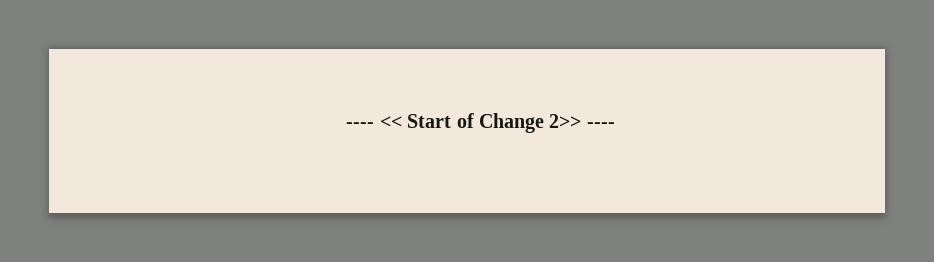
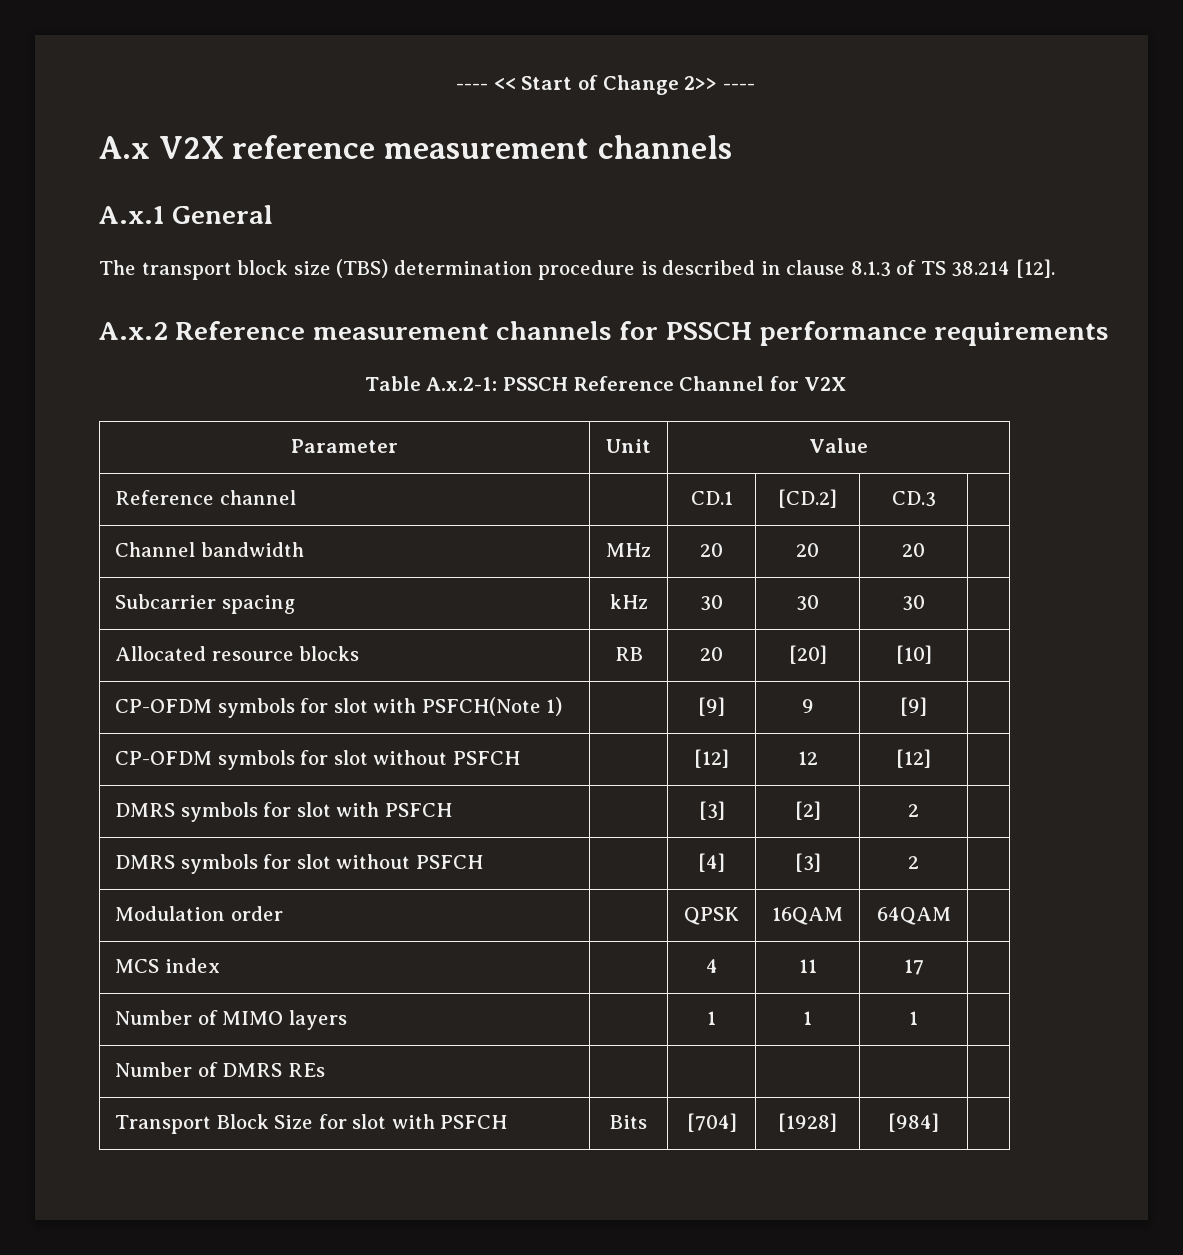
+ A.x V2X reference measurement channels
+ A.x.1 General
+ The transport block size (TBS) determination procedure is described in clause 8.1.3 of TS 38.214 [12].
+ A.x.2 Reference measurement channels for PSSCH performance requirements
+ Table A.x.2-1: PSSCH Reference Channel for V2X
+ Parameter | Unit | Value
+ Reference channel | | CD.1 | [CD.2] | CD.3 |
+ Channel bandwidth | MHz | 20 | 20 | 20 |
+ Subcarrier spacing | kHz | 30 | 30 | 30 |
+ Allocated resource blocks | RB | 20 | [20] | [10] |
+ CP-OFDM symbols for slot with PSFCH(Note 1) | | [9] | 9 | [9] |
+ CP-OFDM symbols for slot without PSFCH | | [12] | 12 | [12] |
+ DMRS symbols for slot with PSFCH | | [3] | [2] | 2 |
+ DMRS symbols for slot without PSFCH | | [4] | [3] | 2 |
+ Modulation order | | QPSK | 16QAM | 64QAM |
+ MCS index | | 4 | 11 | 17 |
+ Number of MIMO layers | | 1 | 1 | 1 |
+ Number of DMRS REs | | | | |
+ Transport Block Size for slot with PSFCH | Bits | [704] | [1928] | [984] |

